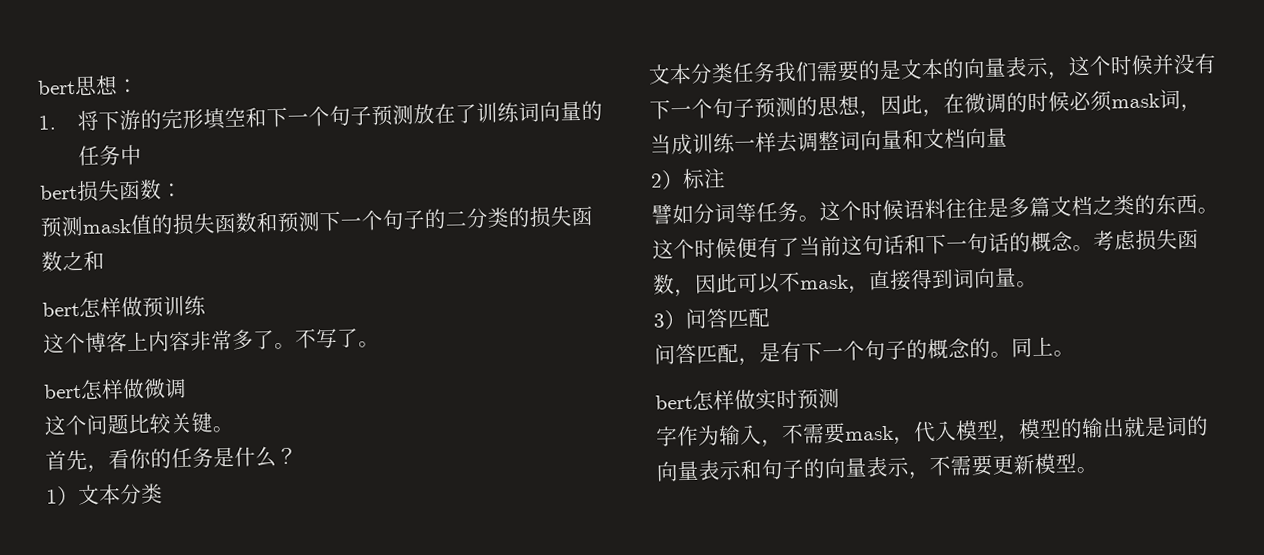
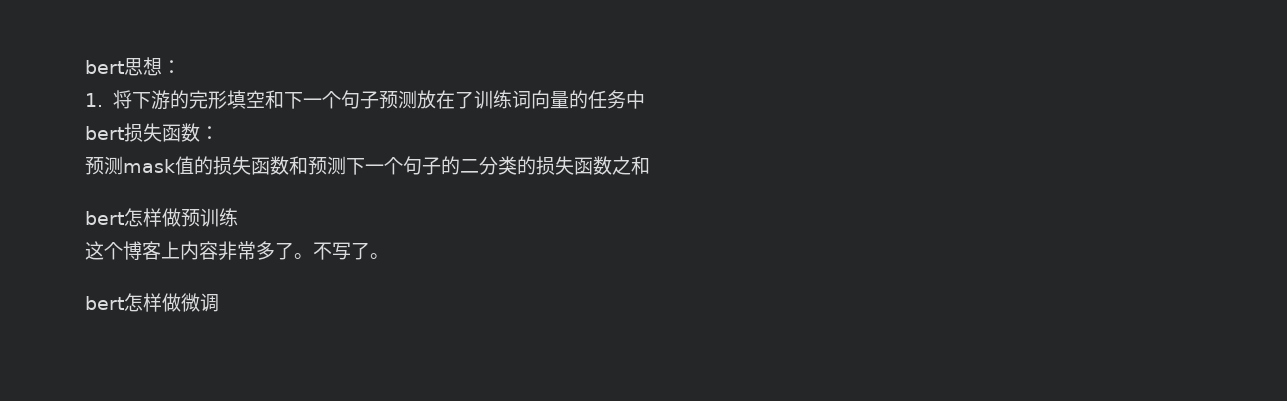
- 这个问题比较关键。
- 首先，看你的任务是什么？
- 1）文本分类
- 文本分类任务我们需要的是文本的向量表示，这个时候并没有下一个句子预测的思想，因此，在微调的时候必须mask词，当成训练一样去调整词向量和文档向量
- 2）标注
- 譬如分词等任务。这个时候语料往往是多篇文档之类的东西。这个时候便有了当前这句话和下一句话的概念。考虑损失函数，因此可以不mask，直接得到词向量。
- 3）问答匹配
- 问答匹配，是有下一个句子的概念的。同上。
- bert怎样做实时预测
- 字作为输入，不需要mask，代入模型，模型的输出就是词的向量表示和句子的向量表示，不需要更新模型。

